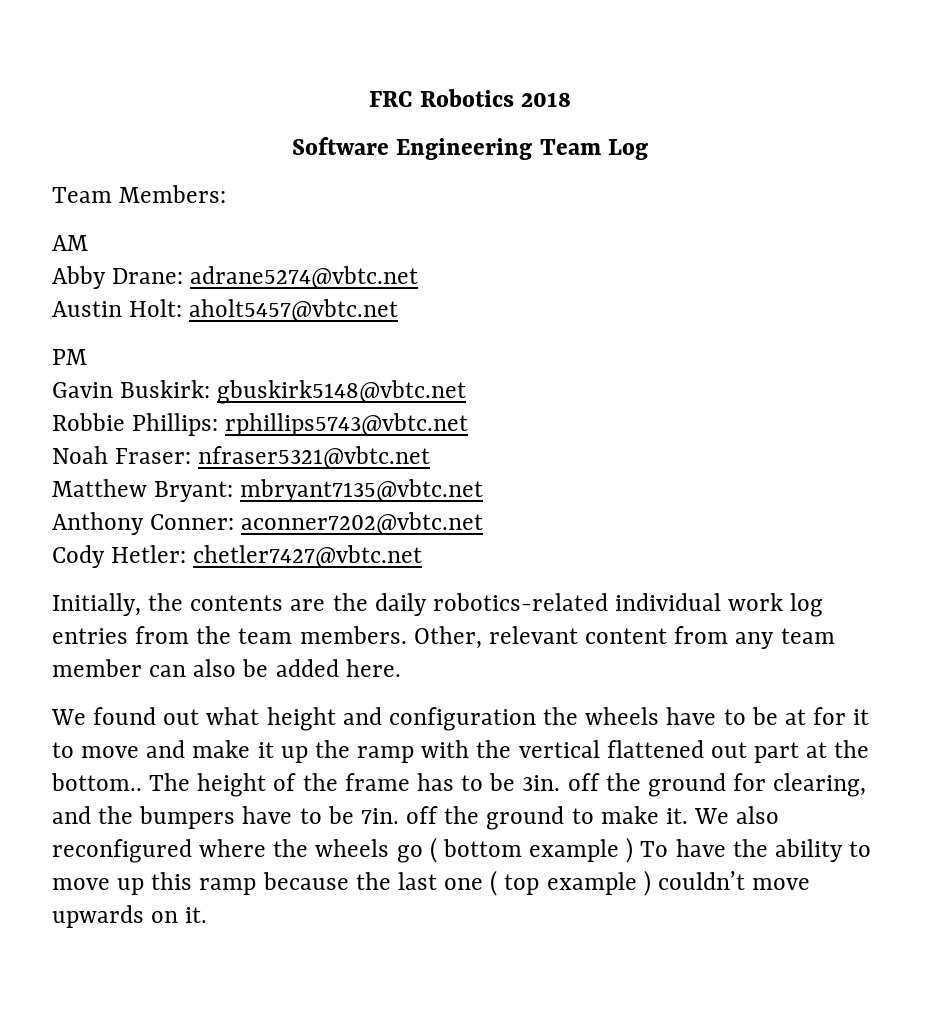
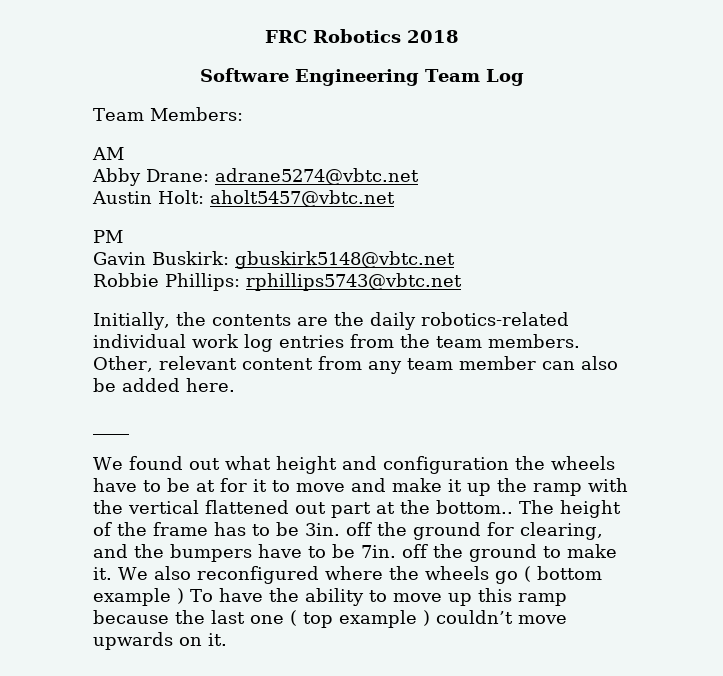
- Noah Fraser: nfraser5321@vbtc.net
- Matthew Bryant: mbryant7135@vbtc.net
- Anthony Conner: aconner7202@vbtc.net
- Cody Hetler: chetler7427@vbtc.net
+ ____

